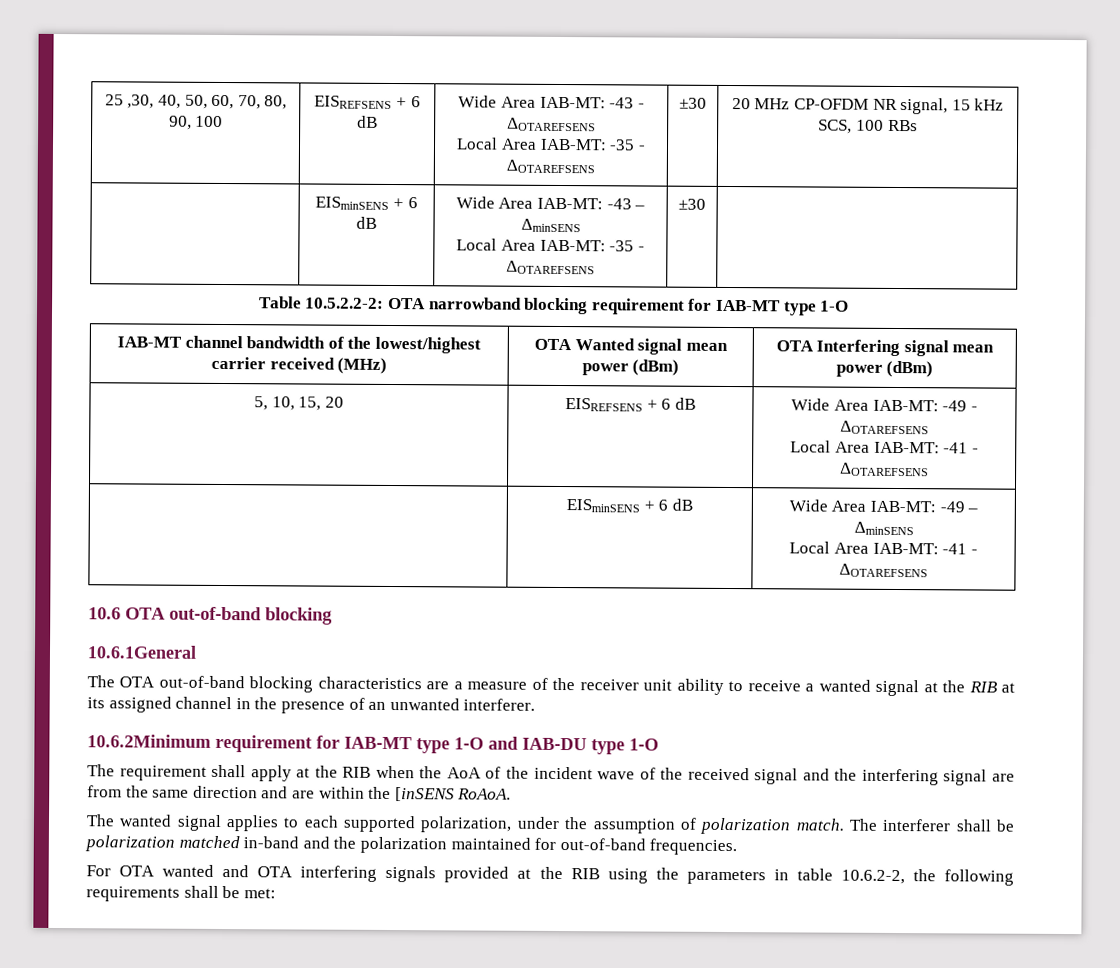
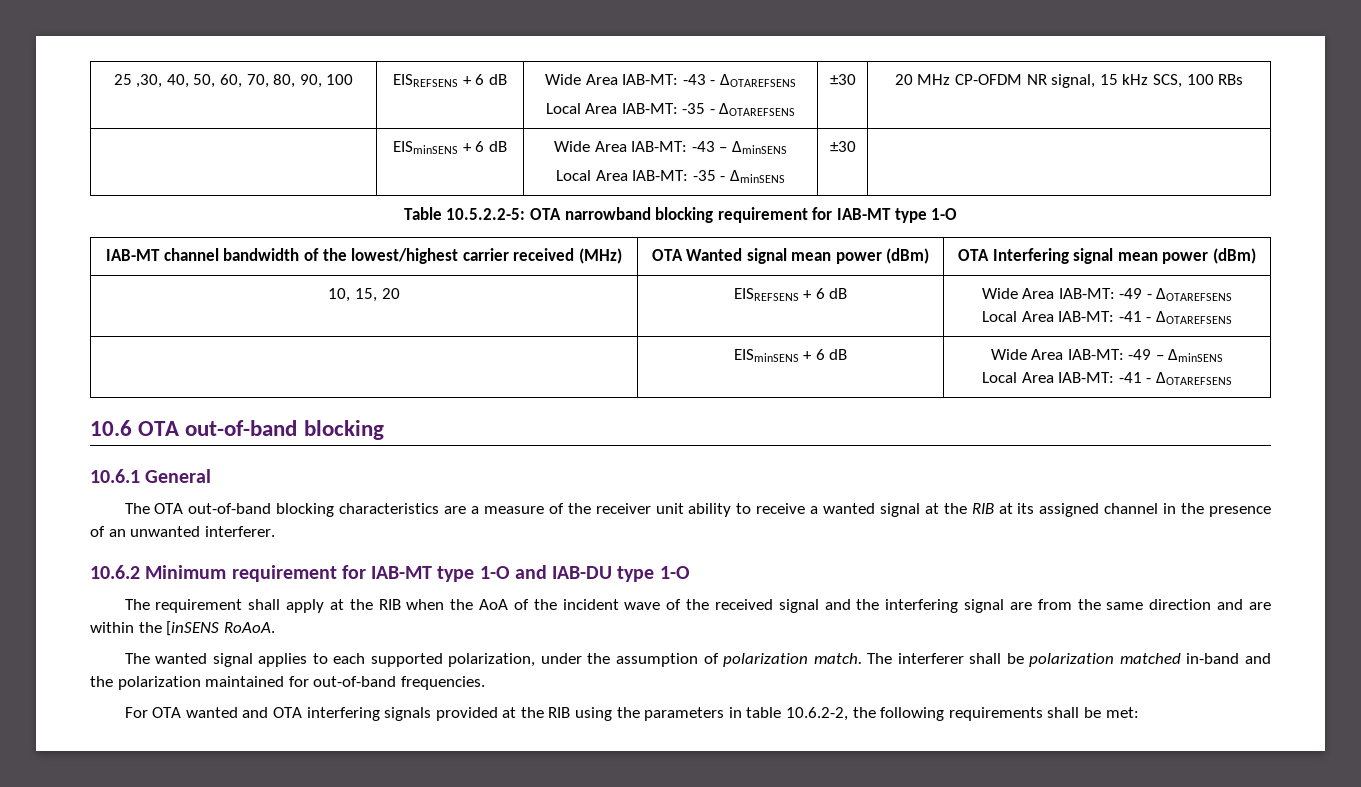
  | EISminSENS + 6 dB | Wide Area IAB-MT: -43 – ΔminSENS
- Local Area IAB-MT: -35 - ΔOTAREFSENS | ±30 |
+ Local Area IAB-MT: -35 - ΔminSENS | ±30 |
- Table 10.5.2.2-2: OTA narrowband blocking requirement for IAB-MT type 1-O
+ Table 10.5.2.2-5: OTA narrowband blocking requirement for IAB-MT type 1-O
- 5, 10, 15, 20 | EISREFSENS + 6 dB | Wide Area IAB-MT: -49 - ΔOTAREFSENS
+ 10, 15, 20 | EISREFSENS + 6 dB | Wide Area IAB-MT: -49 - ΔOTAREFSENS
- 10.6.1General
+ 10.6.1 General
- 10.6.2Minimum requirement for IAB-MT type 1-O and IAB-DU type 1-O
+ 10.6.2 Minimum requirement for IAB-MT type 1-O and IAB-DU type 1-O

